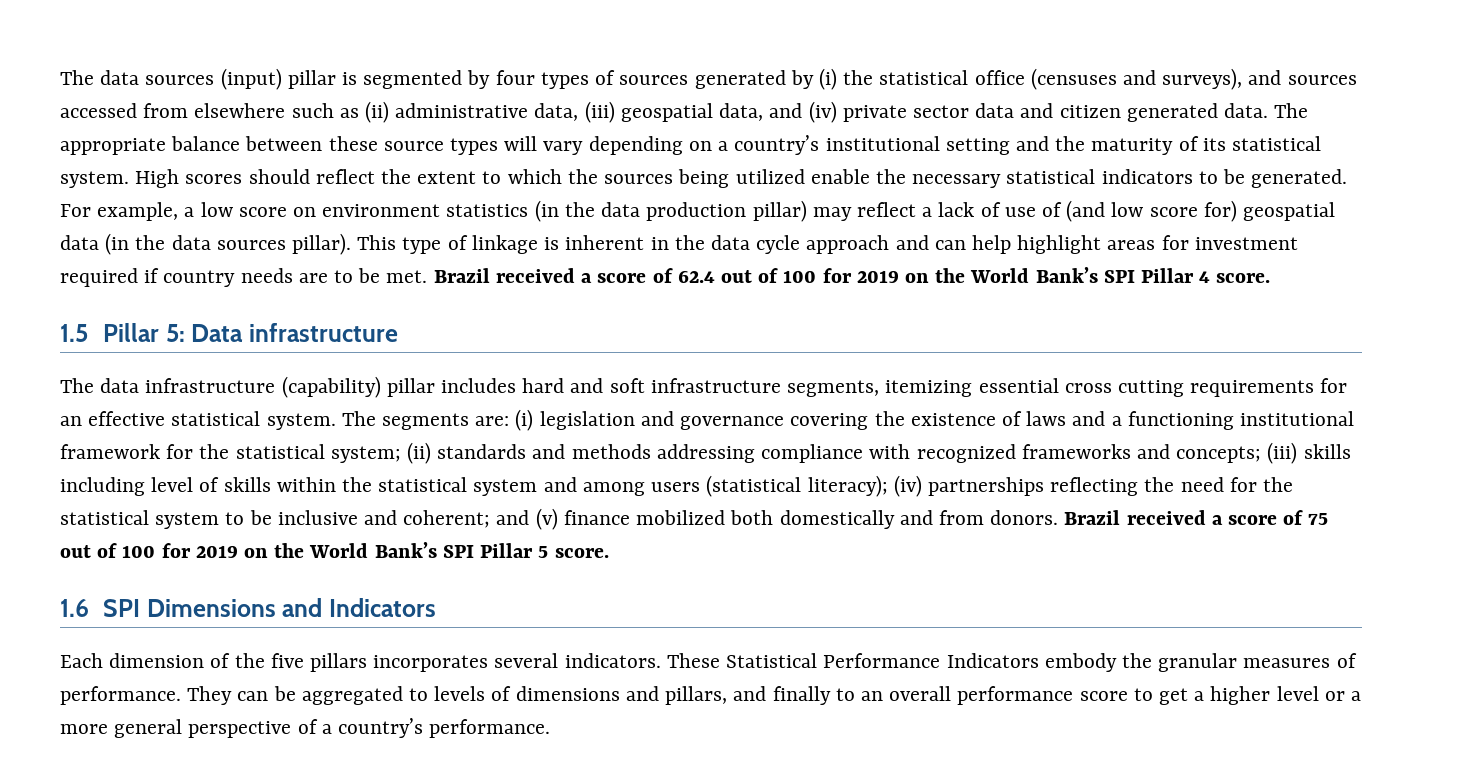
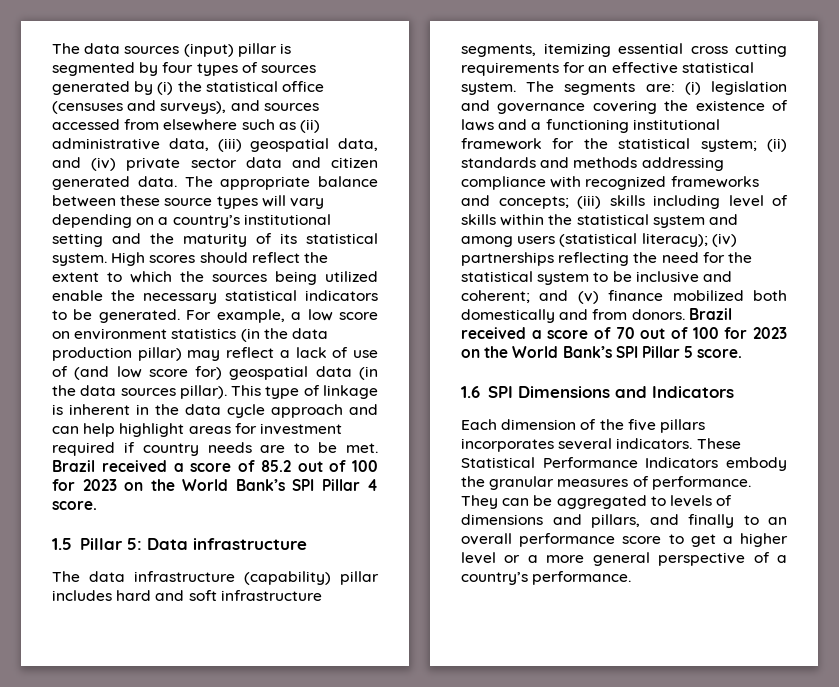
- Brazil received a score of 62.4 out of 100 for 2019 on the World Bank’s SPI Pillar 4 score.
+ Brazil received a score of 85.2 out of 100 for 2023 on the World Bank’s SPI Pillar 4 score.
- Brazil received a score of 75 out of 100 for 2019 on the World Bank’s SPI Pillar 5 score.
+ Brazil received a score of 70 out of 100 for 2023 on the World Bank’s SPI Pillar 5 score.

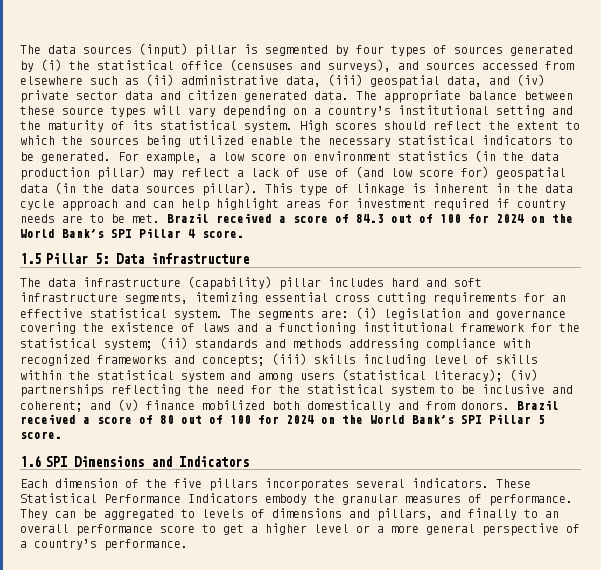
- Brazil received a score of 85.2 out of 100 for 2023 on the World Bank’s SPI Pillar 4 score.
+ Brazil received a score of 84.3 out of 100 for 2024 on the World Bank’s SPI Pillar 4 score.
- Brazil received a score of 70 out of 100 for 2023 on the World Bank’s SPI Pillar 5 score.
+ Brazil received a score of 80 out of 100 for 2024 on the World Bank’s SPI Pillar 5 score.

